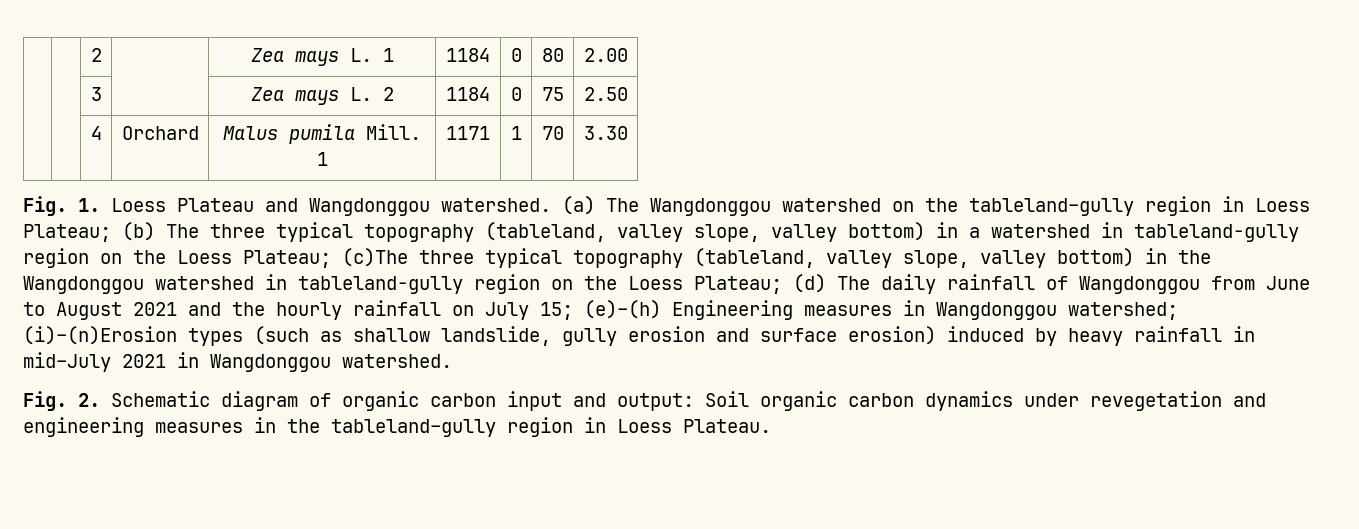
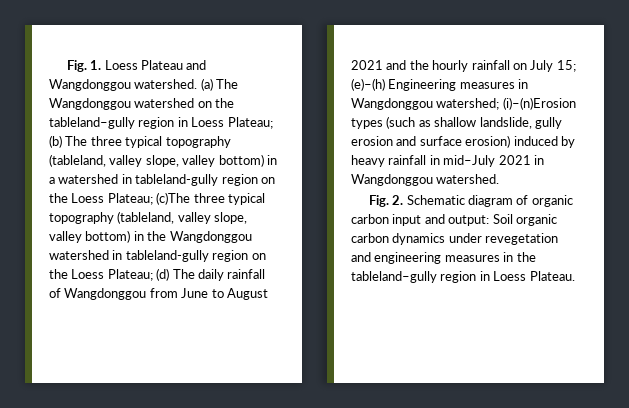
- | | 2 | | Zea mays L. 1 | 1184 | 0 | 80 | 2.00
- | | 3 | | Zea mays L. 2 | 1184 | 0 | 75 | 2.50
- | | 4 | Orchard | Malus pumila Mill. 1 | 1171 | 1 | 70 | 3.30

